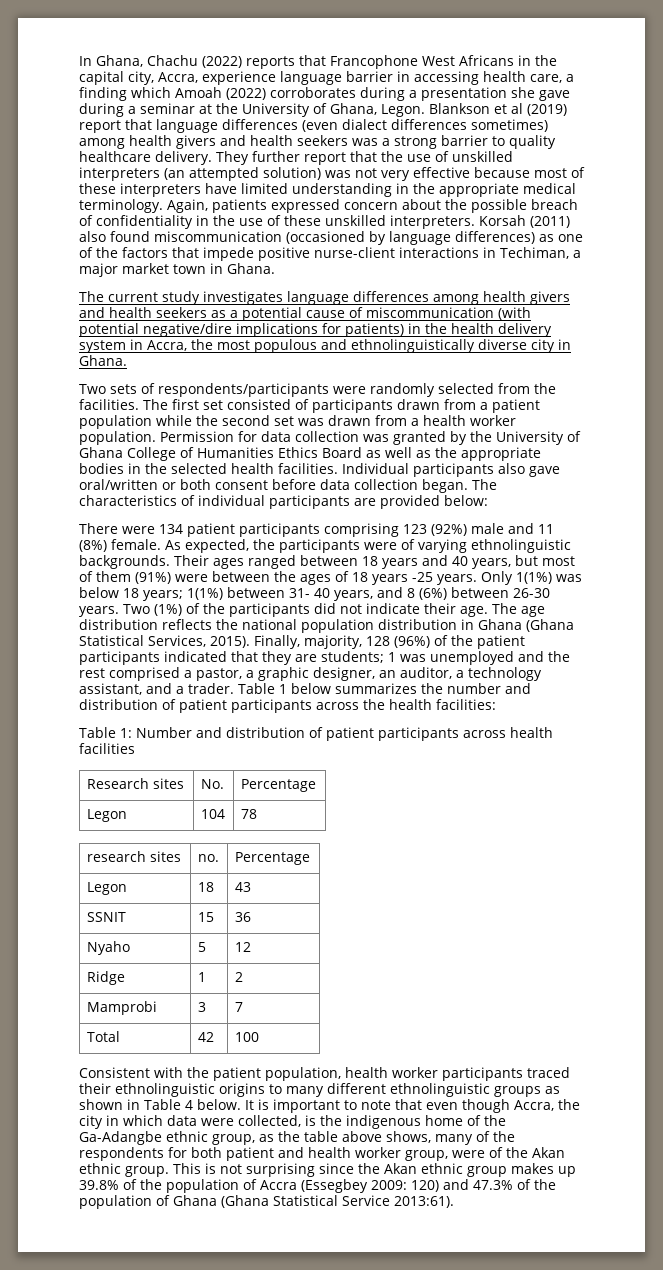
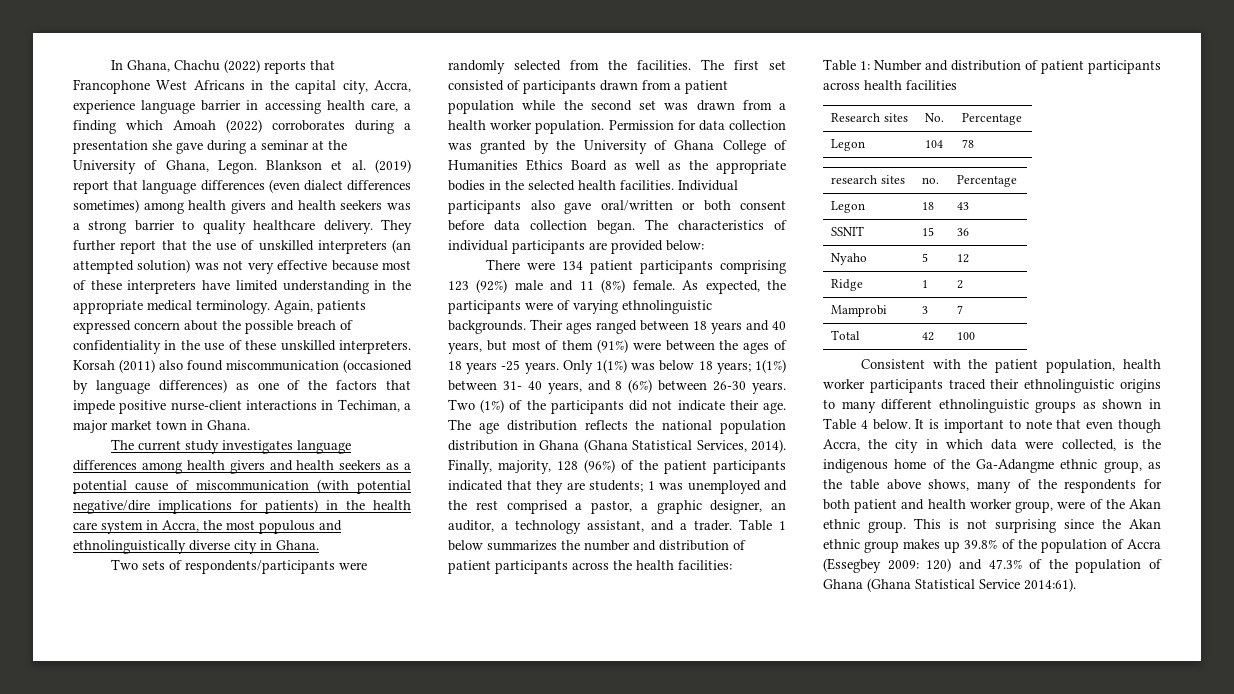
- Blankson et al (2019) report that language differences (even dialect differences sometimes) among health givers and health seekers was a strong barrier to quality healthcare delivery.
+ Blankson et al. (2019) report that language differences (even dialect differences sometimes) among health givers and health seekers was a strong barrier to quality healthcare delivery.
- The current study investigates language differences among health givers and health seekers as a potential cause of miscommunication (with potential negative/dire implications for patients) in the health delivery system in Accra, the most populous and ethnolinguistically diverse city in Ghana.
+ The current study investigates language differences among health givers and health seekers as a potential cause of miscommunication (with potential negative/dire implications for patients) in the health care system in Accra, the most populous and ethnolinguistically diverse city in Ghana.
- The age distribution reflects the national population distribution in Ghana (Ghana Statistical Services, 2015).
+ The age distribution reflects the national population distribution in Ghana (Ghana Statistical Services, 2014).
- It is important to note that even though Accra, the city in which data were collected, is the indigenous home of the Ga-Adangbe ethnic group, as the table above shows, many of the respondents for both patient and health worker group, were of the Akan ethnic group.
+ It is important to note that even though Accra, the city in which data were collected, is the indigenous home of the Ga-Adangme ethnic group, as the table above shows, many of the respondents for both patient and health worker group, were of the Akan ethnic group.
- This is not surprising since the Akan ethnic group makes up 39.8% of the population of Accra (Essegbey 2009: 120) and 47.3% of the population of Ghana (Ghana Statistical Service 2013:61).
+ This is not surprising since the Akan ethnic group makes up 39.8% of the population of Accra (Essegbey 2009: 120) and 47.3% of the population of Ghana (Ghana Statistical Service 2014:61).

